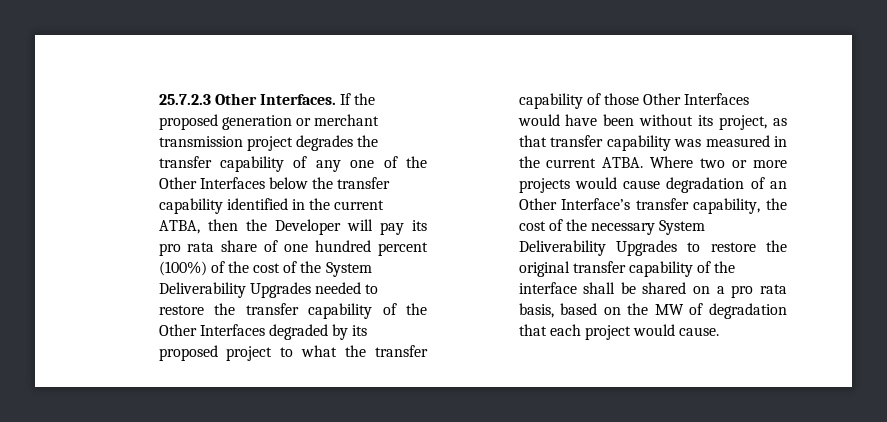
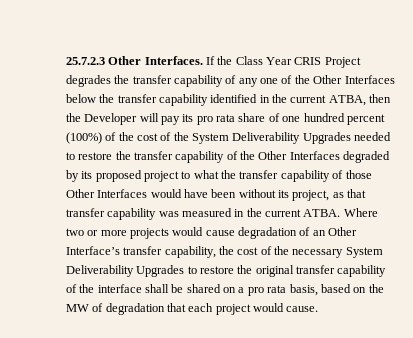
- If the proposed generation or merchant transmission project degrades the transfer capability of any one of the Other Interfaces below the transfer capability identified in the current ATBA, then the Developer will pay its pro rata share of one hundred percent (100%) of the cost of the System Deliverability Upgrades needed to restore the transfer capability of the Other Interfaces degraded by its proposed project to what the transfer capability of those Other Interfaces would have been without its project, as that transfer capability was measured in the current ATBA.
+ If the Class Year CRIS Project degrades the transfer capability of any one of the Other Interfaces below the transfer capability identified in the current ATBA, then the Developer will pay its pro rata share of one hundred percent (100%) of the cost of the System Deliverability Upgrades needed to restore the transfer capability of the Other Interfaces degraded by its proposed project to what the transfer capability of those Other Interfaces would have been without its project, as that transfer capability was measured in the current ATBA.

